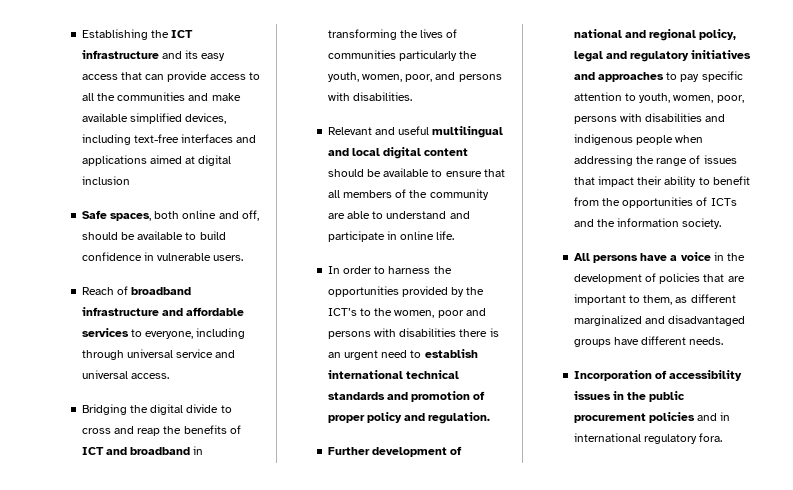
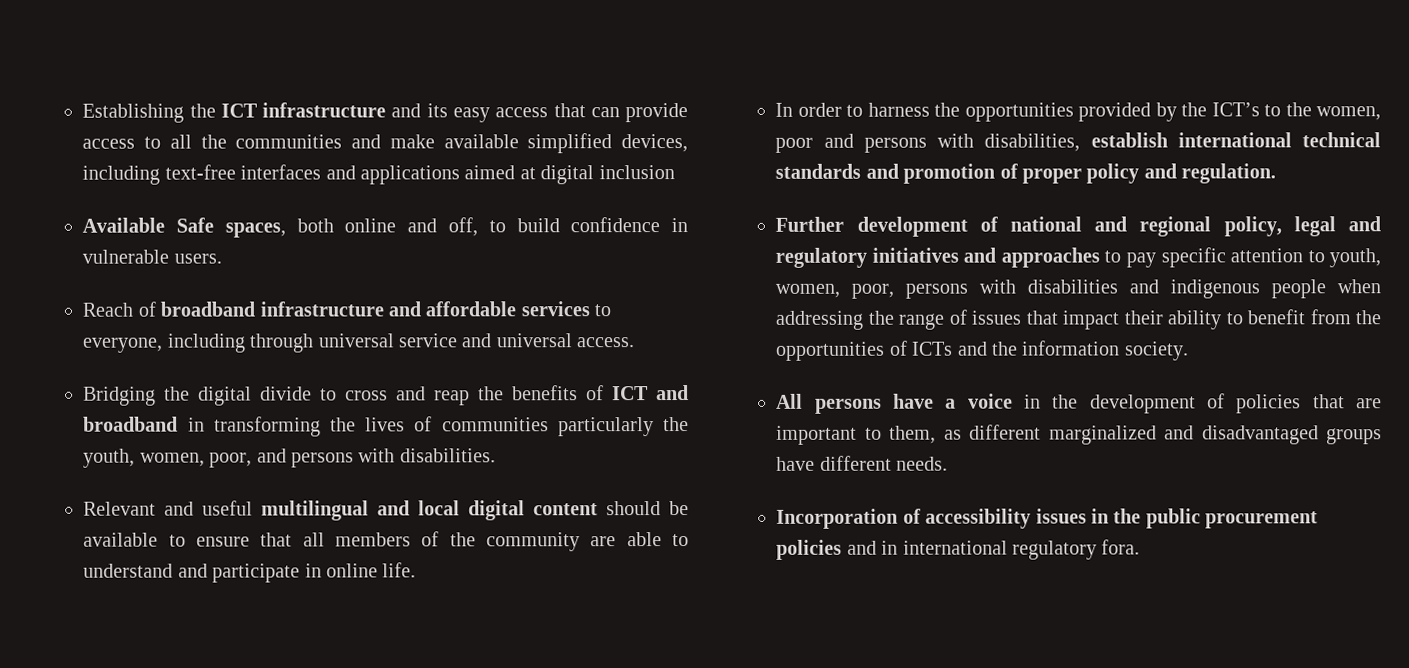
- Safe spaces, both online and off, should be available to build confidence in vulnerable users.
+ Available Safe spaces, both online and off, to build confidence in vulnerable users.
- In order to harness the opportunities provided by the ICT’s to the women, poor and persons with disabilities there is an urgent need to establish international technical standards and promotion of proper policy and regulation.
+ In order to harness the opportunities provided by the ICT’s to the women, poor and persons with disabilities, establish international technical standards and promotion of proper policy and regulation.

